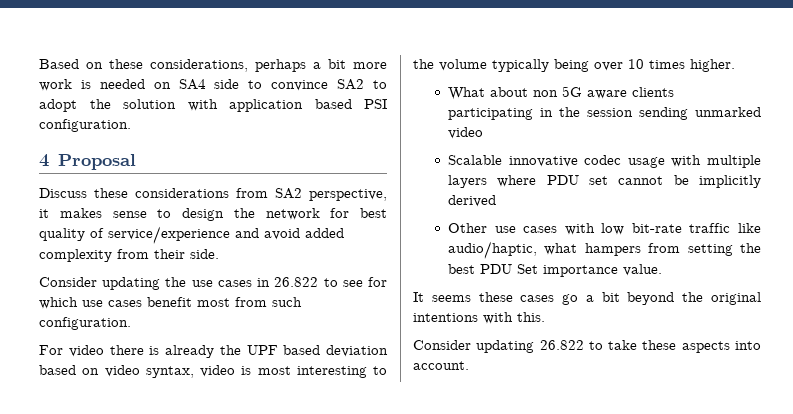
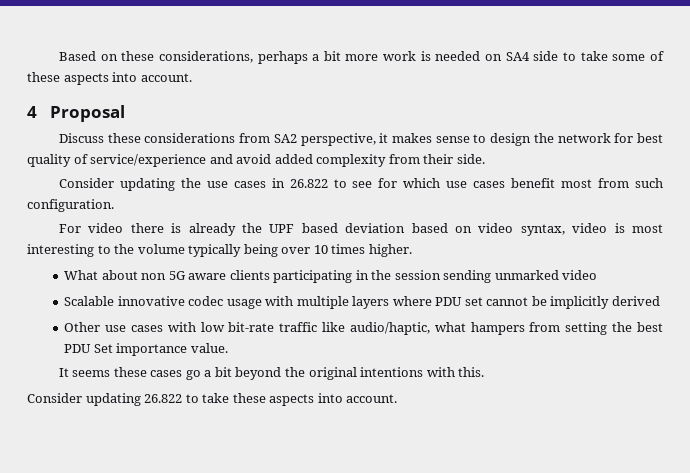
- Based on these considerations, perhaps a bit more work is needed on SA4 side to convince SA2 to adopt the solution with application based PSI configuration.
+ Based on these considerations, perhaps a bit more work is needed on SA4 side to take some of these aspects into account.

